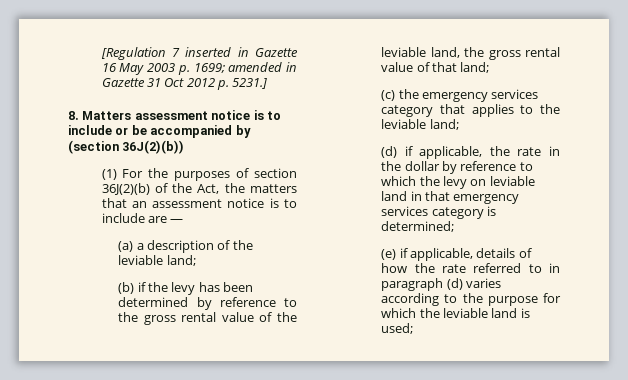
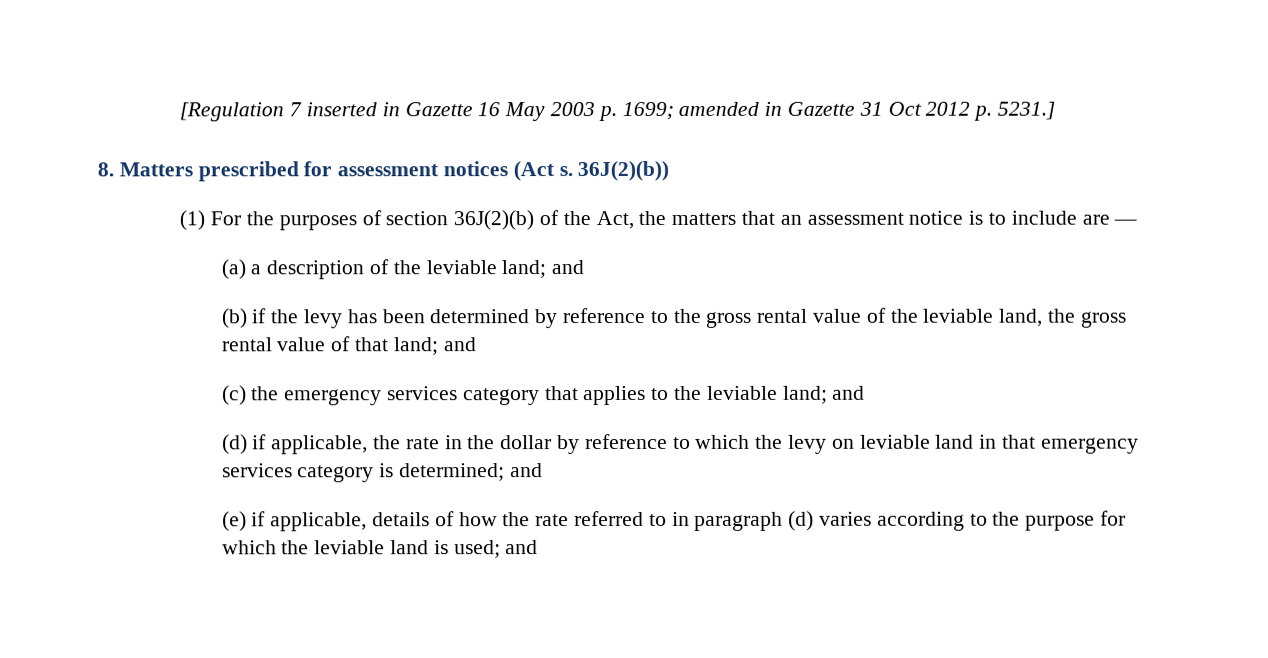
- 8. Matters assessment notice is to include or be accompanied by (section 36J(2)(b))
+ 8. Matters prescribed for assessment notices (Act s. 36J(2)(b))
- (a) a description of the leviable land;
+ (a) a description of the leviable land; and
- (b) if the levy has been determined by reference to the gross rental value of the leviable land, the gross rental value of that land;
+ (b) if the levy has been determined by reference to the gross rental value of the leviable land, the gross rental value of that land; and
- (c) the emergency services category that applies to the leviable land;
+ (c) the emergency services category that applies to the leviable land; and
- (d) if applicable, the rate in the dollar by reference to which the levy on leviable land in that emergency services category is determined;
+ (d) if applicable, the rate in the dollar by reference to which the levy on leviable land in that emergency services category is determined; and
- (e) if applicable, details of how the rate referred to in paragraph (d) varies according to the purpose for which the leviable land is used;
+ (e) if applicable, details of how the rate referred to in paragraph (d) varies according to the purpose for which the leviable land is used; and

